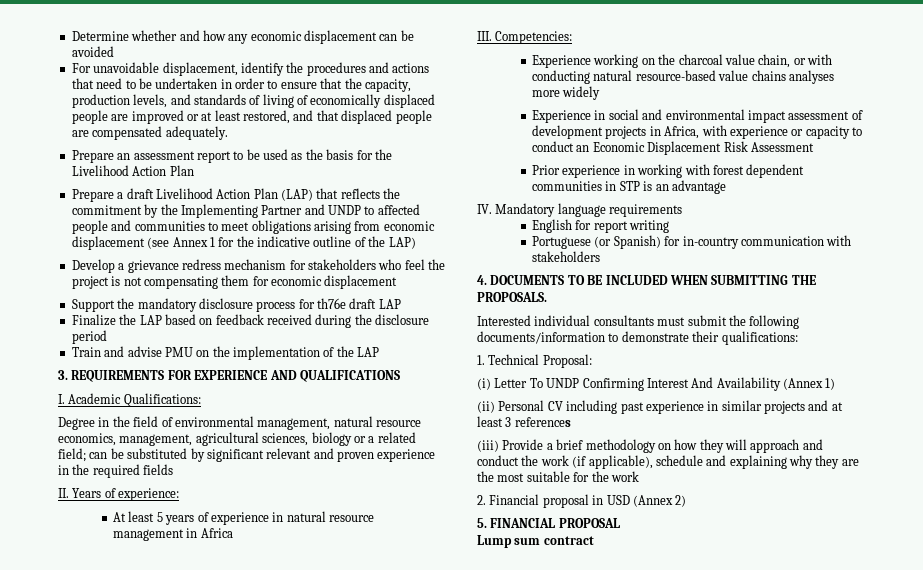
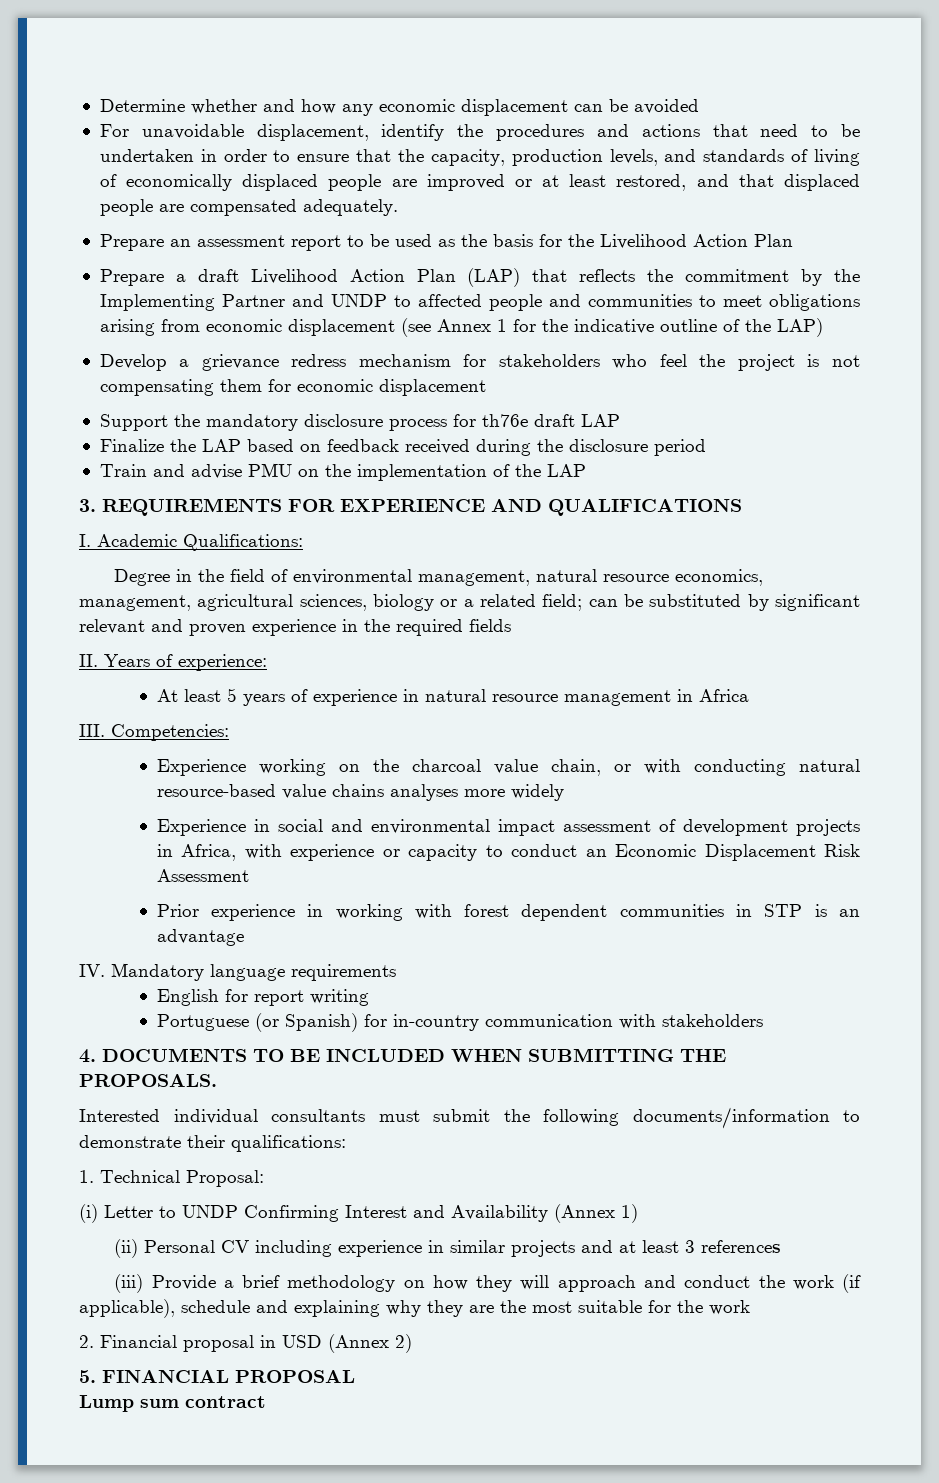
- (i) Letter To UNDP Confirming Interest And Availability (Annex 1)
+ (i) Letter to UNDP Confirming Interest and Availability (Annex 1)
- (ii) Personal CV including past experience in similar projects and at least 3 references
+ (ii) Personal CV including experience in similar projects and at least 3 references

